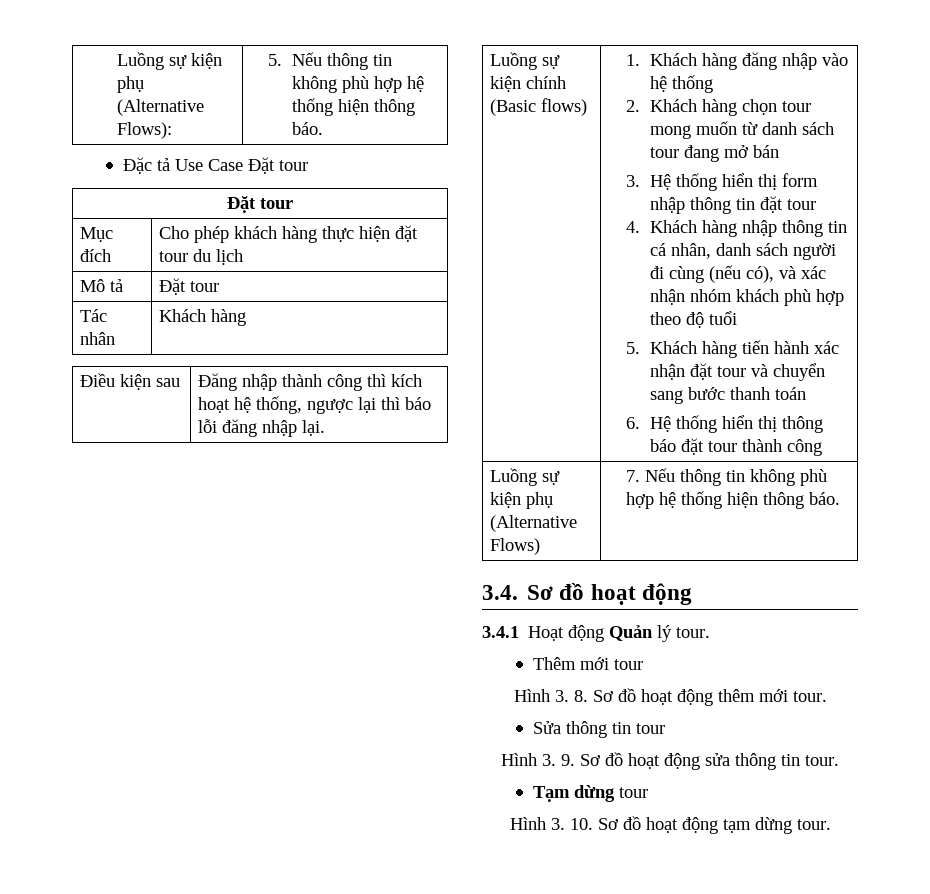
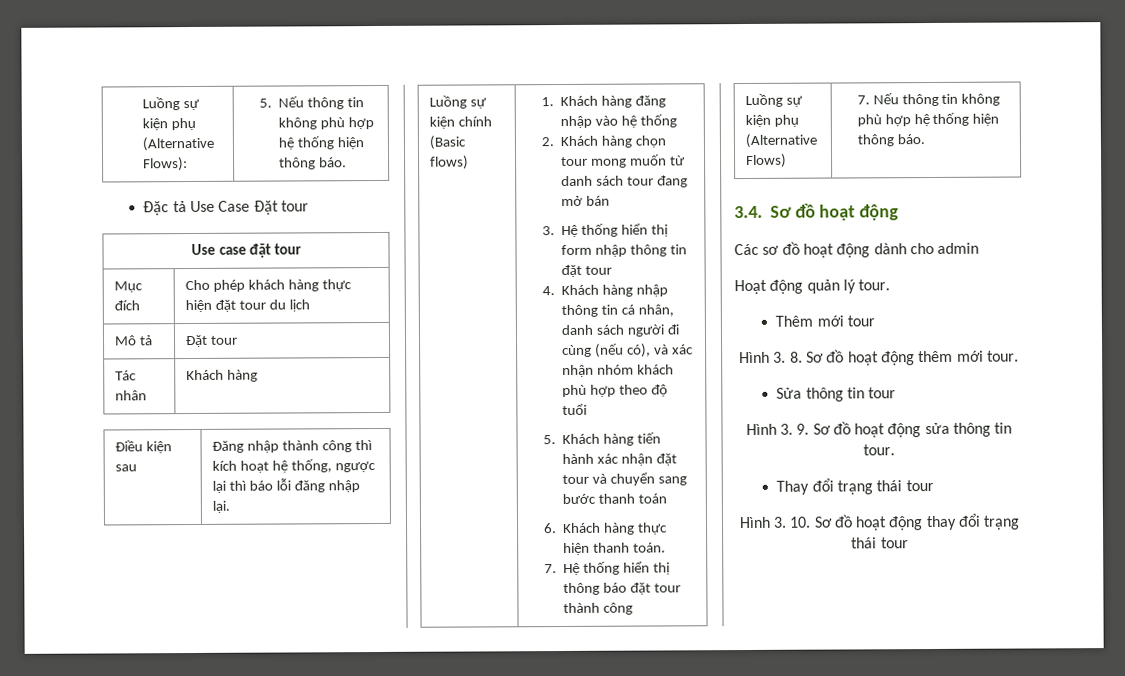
  Đặc tả Use Case Đặt tour
- Đặt tour
+ Use case đặt tour
- 6. Hệ thống hiển thị thông báo đặt tour thành công
+ 6. Khách hàng thực hiện thanh toán.
+ 7. Hệ thống hiển thị thông báo đặt tour thành công
- 3.4.1 Hoạt động Quản lý tour.
+ Các sơ đồ hoạt động dành cho admin
+ Hoạt động quản lý tour.
- Tạm dừng tour
+ Thay đổi trạng thái tour
- Hình 3. 10. Sơ đồ hoạt động tạm dừng tour.
+ Hình 3. 10. Sơ đồ hoạt động thay đổi trạng thái tour

